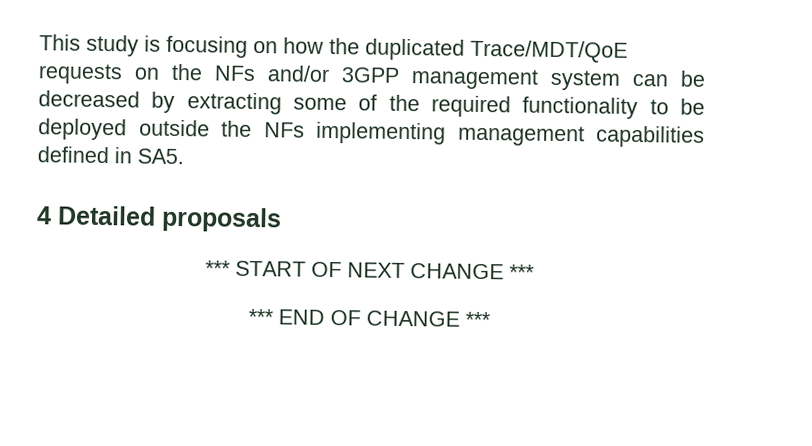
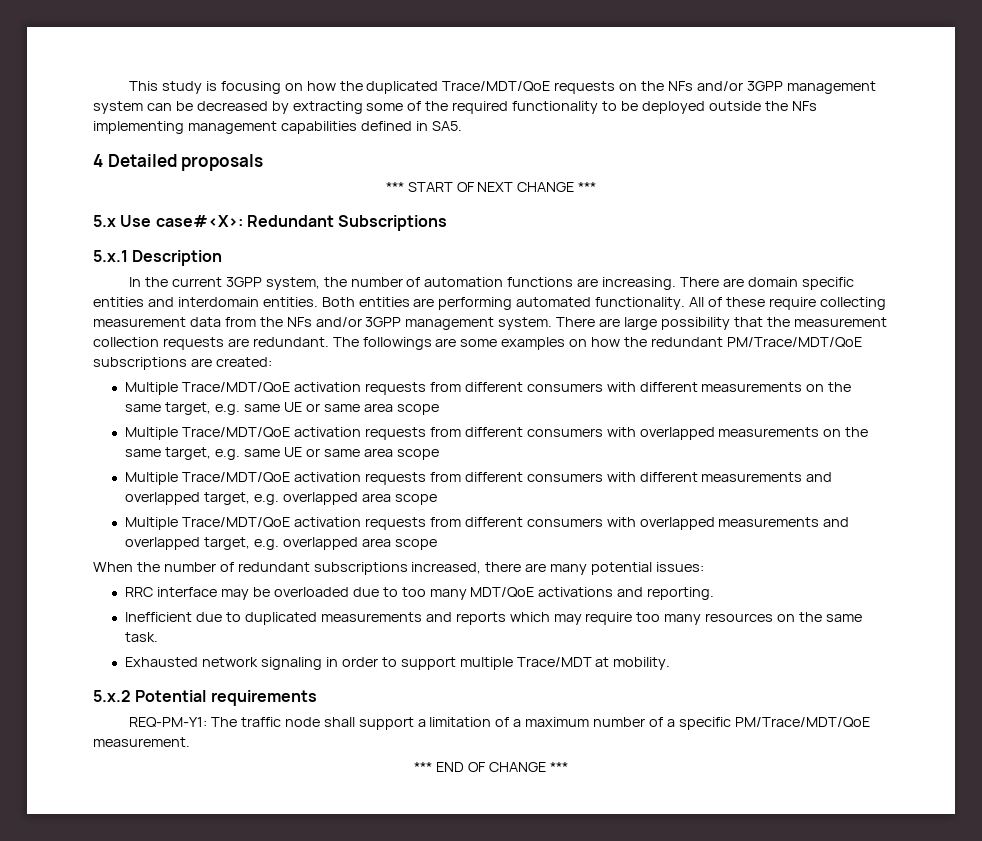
+ 5.x Use case#<X>: Redundant Subscriptions
+ 5.x.1 Description
+ In the current 3GPP system, the number of automation functions are increasing. There are domain specific entities and interdomain entities. Both entities are performing automated functionality. All of these require collecting measurement data from the NFs and/or 3GPP management system. There are large possibility that the measurement collection requests are redundant. The followings are some examples on how the redundant PM/Trace/MDT/QoE subscriptions are created:
+ Multiple Trace/MDT/QoE activation requests from different consumers with different measurements on the same target, e.g. same UE or same area scope
+ Multiple Trace/MDT/QoE activation requests from different consumers with overlapped measurements on the same target, e.g. same UE or same area scope
+ Multiple Trace/MDT/QoE activation requests from different consumers with different measurements and overlapped target, e.g. overlapped area scope
+ Multiple Trace/MDT/QoE activation requests from different consumers with overlapped measurements and overlapped target, e.g. overlapped area scope
+ When the number of redundant subscriptions increased, there are many potential issues:
+ RRC interface may be overloaded due to too many MDT/QoE activations and reporting.
+ Inefficient due to duplicated measurements and reports which may require too many resources on the same task.
+ Exhausted network signaling in order to support multiple Trace/MDT at mobility.
+ 5.x.2 Potential requirements
+ REQ-PM-Y1: The traffic node shall support a limitation of a maximum number of a specific PM/Trace/MDT/QoE measurement.

